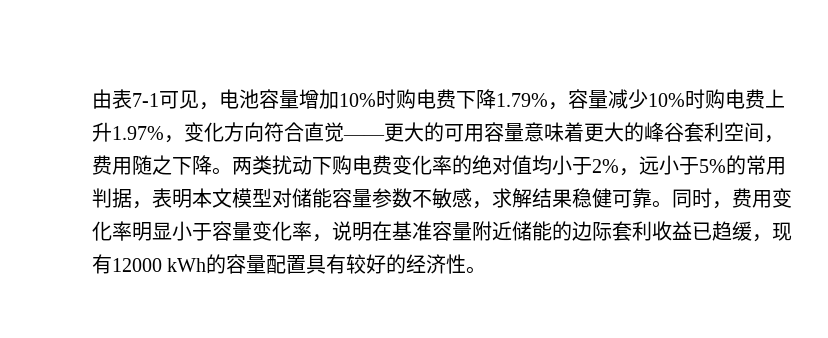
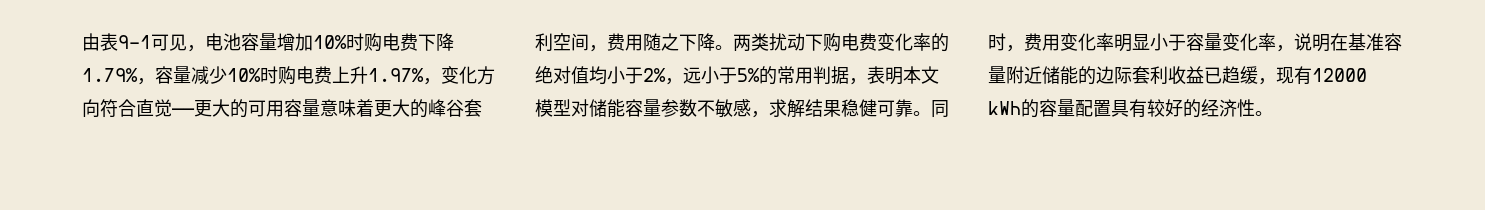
- 由表7-1可见，电池容量增加10%时购电费下降1.79%，容量减少10%时购电费上升1.97%，变化方向符合直觉——更大的可用容量意味着更大的峰谷套利空间，费用随之下降。
+ 由表9-1可见，电池容量增加10%时购电费下降1.79%，容量减少10%时购电费上升1.97%，变化方向符合直觉——更大的可用容量意味着更大的峰谷套利空间，费用随之下降。

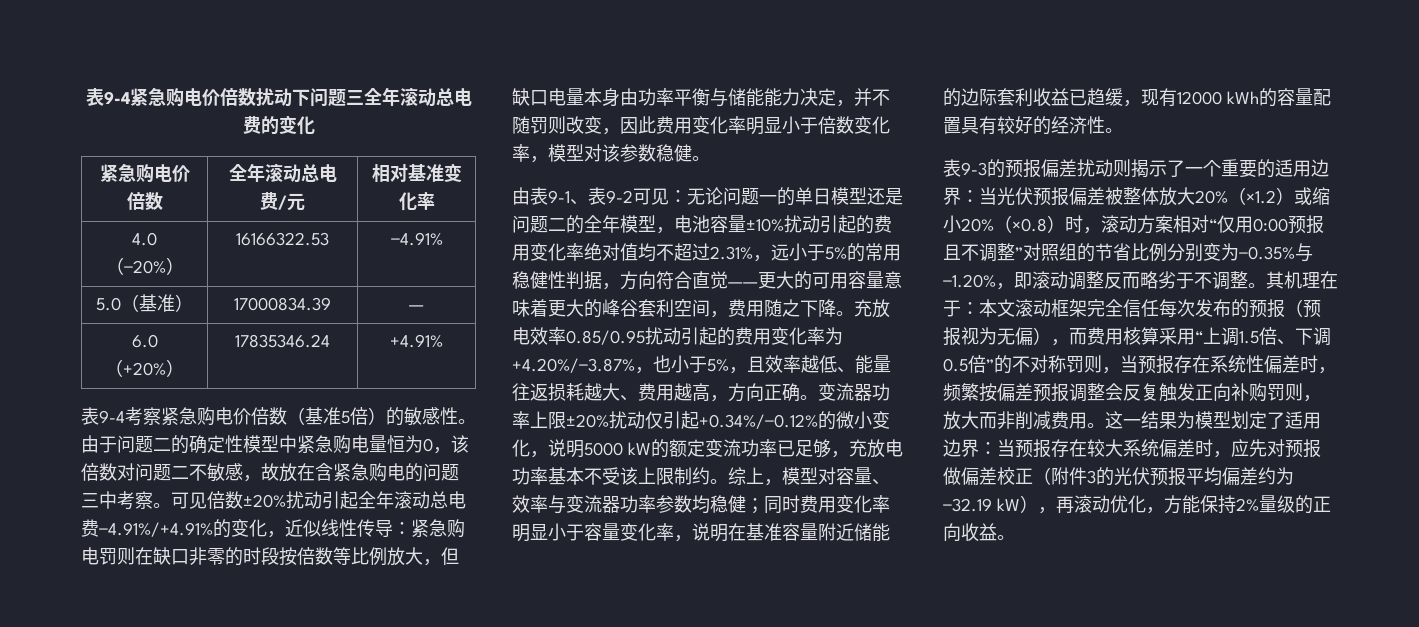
- 由表9-1可见，电池容量增加10%时购电费下降1.79%，容量减少10%时购电费上升1.97%，变化方向符合直觉——更大的可用容量意味着更大的峰谷套利空间，费用随之下降。
+ 表9-4紧急购电价倍数扰动下问题三全年滚动总电费的变化
+ 紧急购电价倍数 | 全年滚动总电费/元 | 相对基准变化率
+ 4.0（−20%） | 16166322.53 | −4.91%
+ 5.0（基准） | 17000834.39 | —
+ 6.0（+20%） | 17835346.24 | +4.91%
+ 表9-4考察紧急购电价倍数（基准5倍）的敏感性。由于问题二的确定性模型中紧急购电量恒为0，该倍数对问题二不敏感，故放在含紧急购电的问题三中考察。可见倍数±20%扰动引起全年滚动总电费−4.91%/+4.91%的变化，近似线性传导：紧急购电罚则在缺口非零的时段按倍数等比例放大，但缺口电量本身由功率平衡与储能能力决定，并不随罚则改变，因此费用变化率明显小于倍数变化率，模型对该参数稳健。
+ 由表9-1、表9-2可见：无论问题一的单日模型还是问题二的全年模型，电池容量±10%扰动引起的费用变化率绝对值均不超过2.31%，远小于5%的常用稳健性判据，方向符合直觉——更大的可用容量意味着更大的峰谷套利空间，费用随之下降。
- 两类扰动下购电费变化率的绝对值均小于2%，远小于5%的常用判据，表明本文模型对储能容量参数不敏感，求解结果稳健可靠。同时，费用变化率明显小于容量变化率，说明在基准容量附近储能的边际套利收益已趋缓，现有12000 kWh的容量配置具有较好的经济性。
+ 充放电效率0.85/0.95扰动引起的费用变化率为+4.20%/−3.87%，也小于5%，且效率越低、能量往返损耗越大、费用越高，方向正确。变流器功率上限±20%扰动仅引起+0.34%/−0.12%的微小变化，说明5000 kW的额定变流功率已足够，充放电功率基本不受该上限制约。综上，模型对容量、效率与变流器功率参数均稳健；同时费用变化率明显小于容量变化率，说明在基准容量附近储能的边际套利收益已趋缓，现有12000 kWh的容量配置具有较好的经济性。
+ 表9-3的预报偏差扰动则揭示了一个重要的适用边界：当光伏预报偏差被整体放大20%（×1.2）或缩小20%（×0.8）时，滚动方案相对“仅用0:00预报且不调整”对照组的节省比例分别变为−0.35%与−1.20%，即滚动调整反而略劣于不调整。其机理在于：本文滚动框架完全信任每次发布的预报（预报视为无偏），而费用核算采用“上调1.5倍、下调0.5倍”的不对称罚则，当预报存在系统性偏差时，频繁按偏差预报调整会反复触发正向补购罚则，放大而非削减费用。这一结果为模型划定了适用边界：当预报存在较大系统偏差时，应先对预报做偏差校正（附件3的光伏预报平均偏差约为−32.19 kW），再滚动优化，方能保持2%量级的正向收益。

